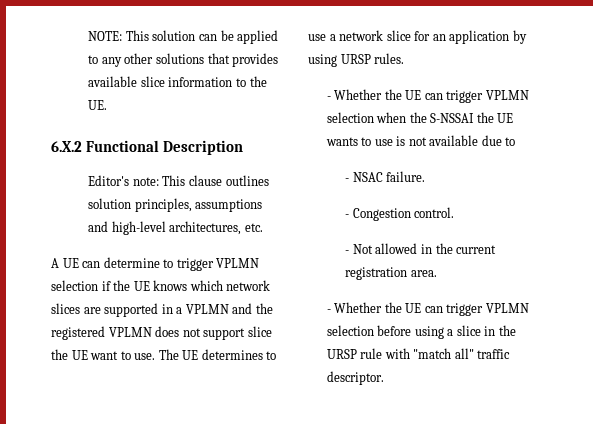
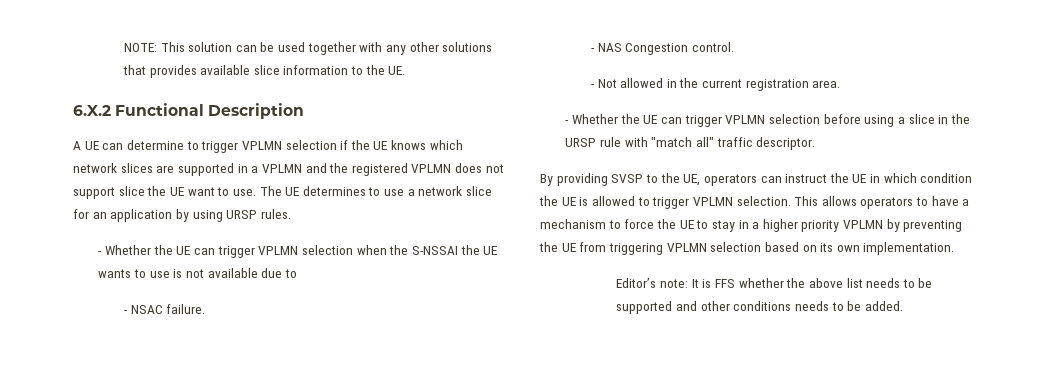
- NOTE: This solution can be applied to any other solutions that provides available slice information to the UE.
+ NOTE: This solution can be used together with any other solutions that provides available slice information to the UE.
- Editor's note: This clause outlines solution principles, assumptions and high-level architectures, etc.
- - Congestion control.
+ - NAS Congestion control.
+ By providing SVSP to the UE, operators can instruct the UE in which condition the UE is allowed to trigger VPLMN selection. This allows operators to have a mechanism to force the UE to stay in a higher priority VPLMN by preventing the UE from triggering VPLMN selection based on its own implementation.
+ Editor’s note: It is FFS whether the above list needs to be supported and other conditions needs to be added.

